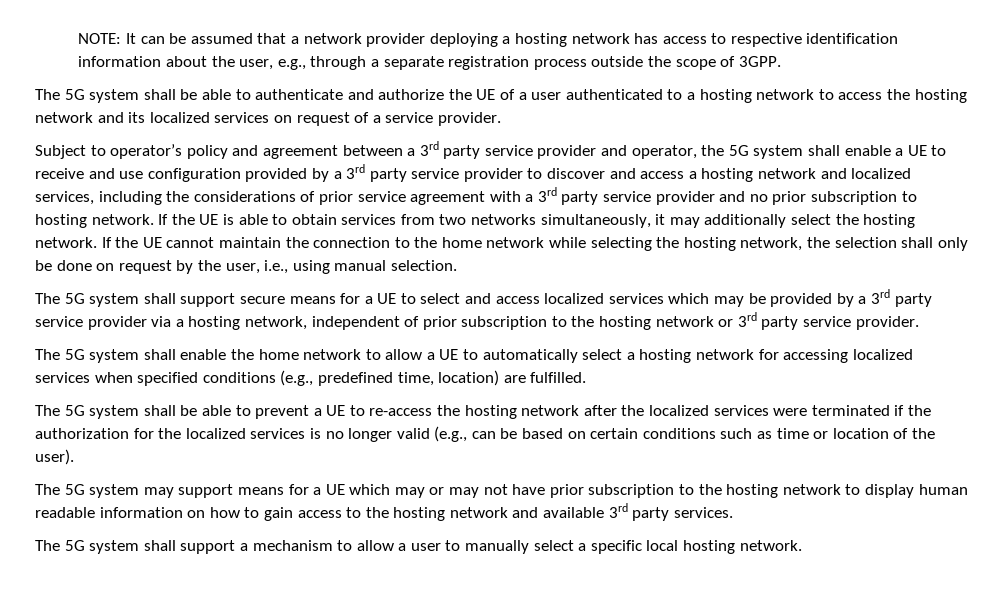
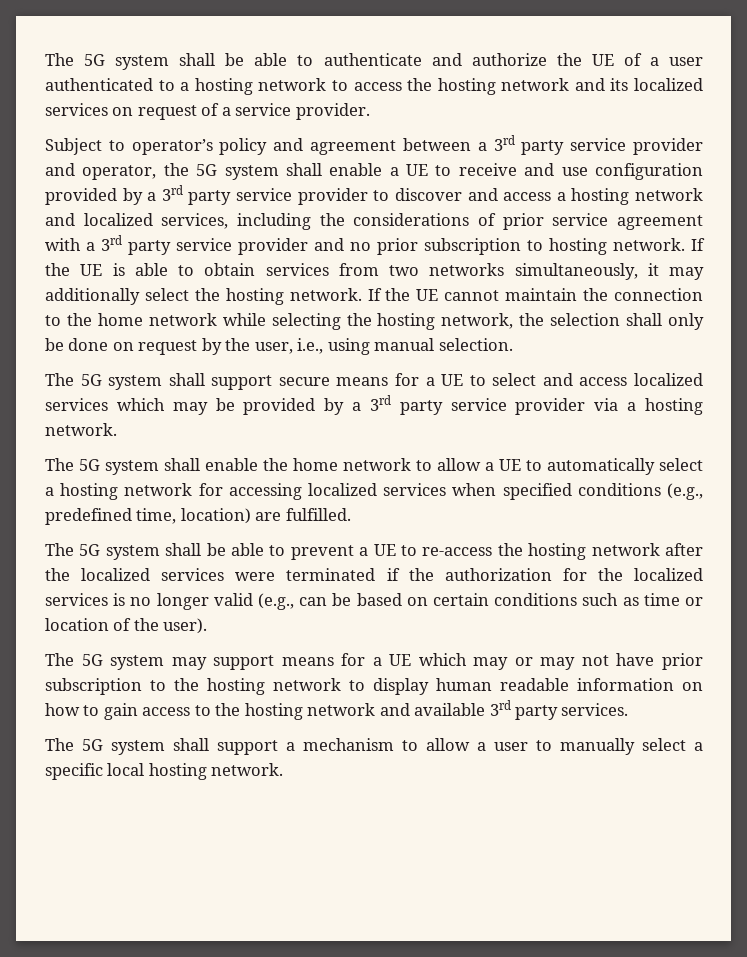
- NOTE: It can be assumed that a network provider deploying a hosting network has access to respective identification information about the user, e.g., through a separate registration process outside the scope of 3GPP.
- The 5G system shall support secure means for a UE to select and access localized services which may be provided by a 3rd party service provider via a hosting network, independent of prior subscription to the hosting network or 3rd party service provider.
+ The 5G system shall support secure means for a UE to select and access localized services which may be provided by a 3rd party service provider via a hosting network.

